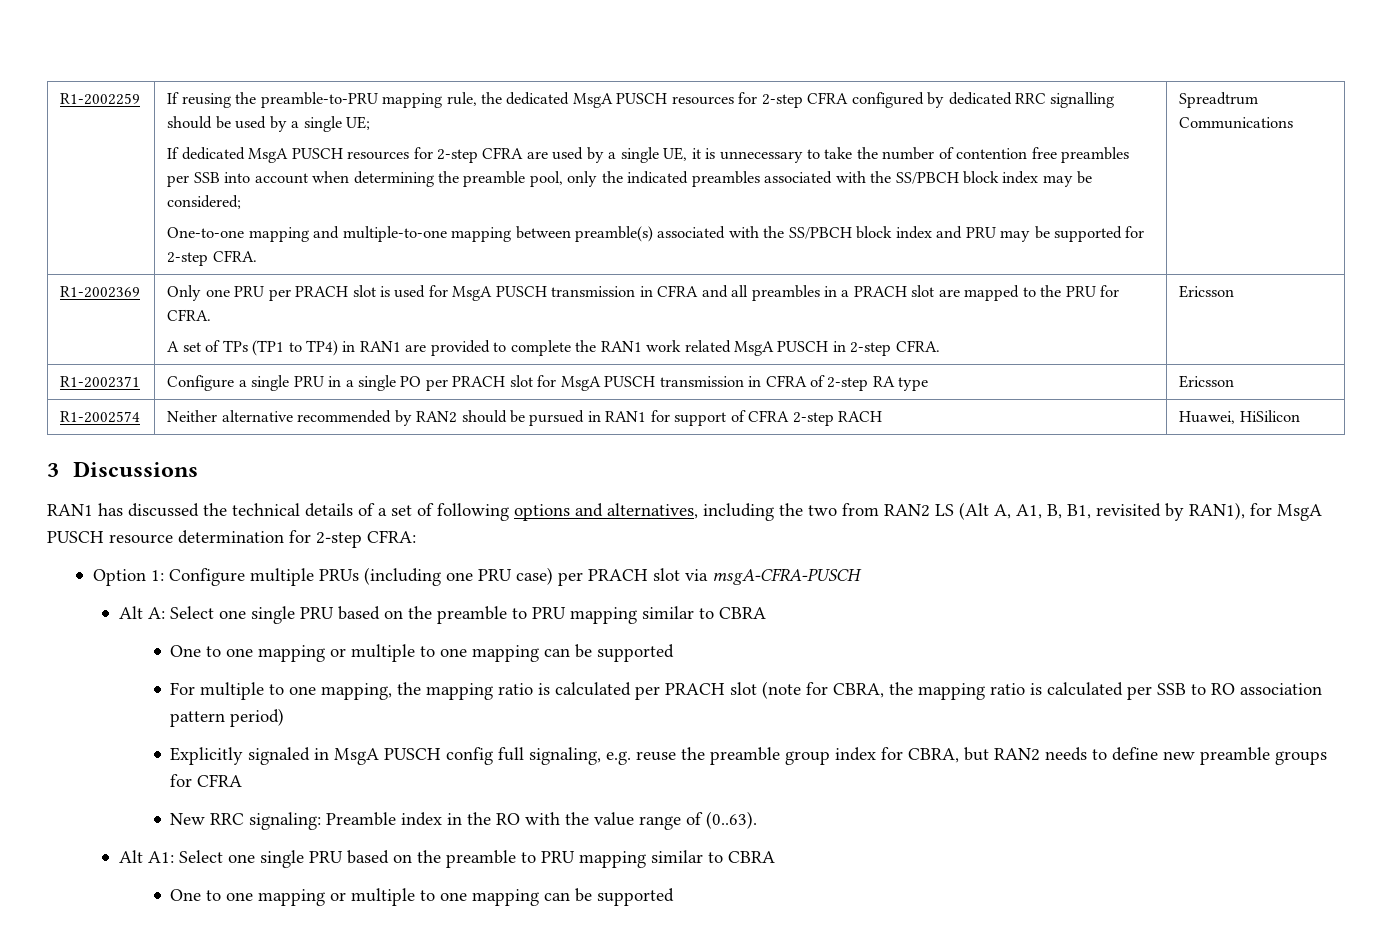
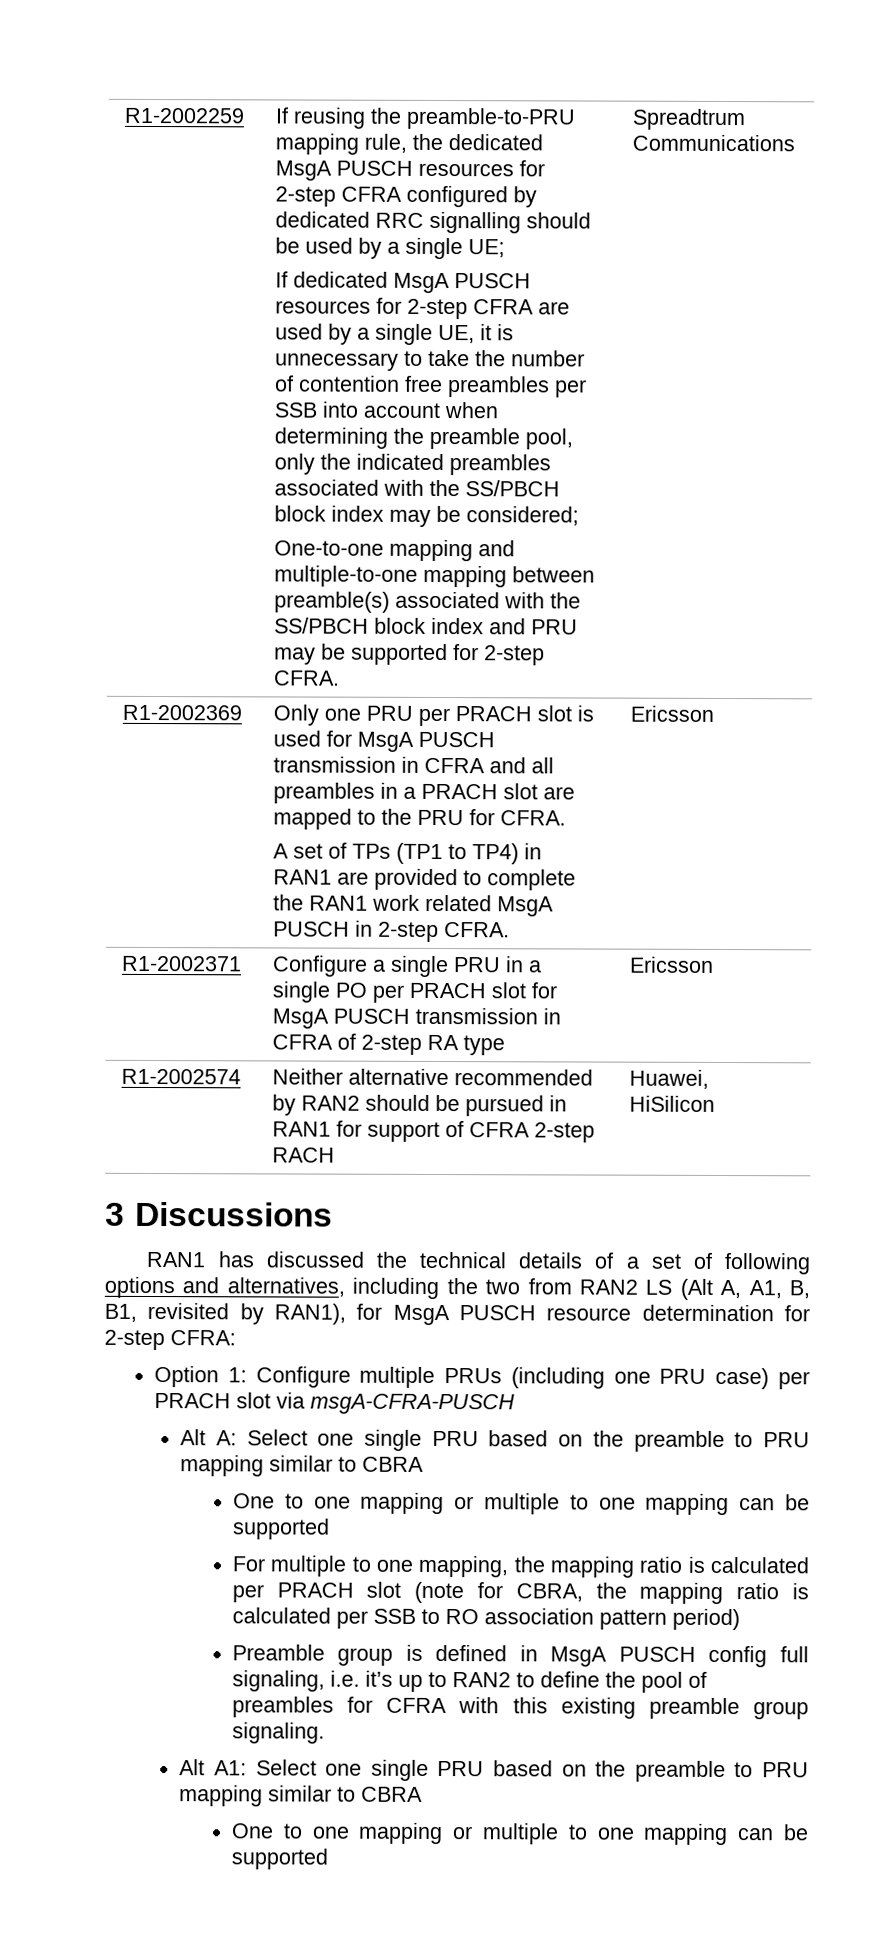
- Explicitly signaled in MsgA PUSCH config full signaling, e.g. reuse the preamble group index for CBRA, but RAN2 needs to define new preamble groups for CFRA
- New RRC signaling: Preamble index in the RO with the value range of (0..63).
+ Preamble group is defined in MsgA PUSCH config full signaling, i.e. it’s up to RAN2 to define the pool of preambles for CFRA with this existing preamble group signaling.

